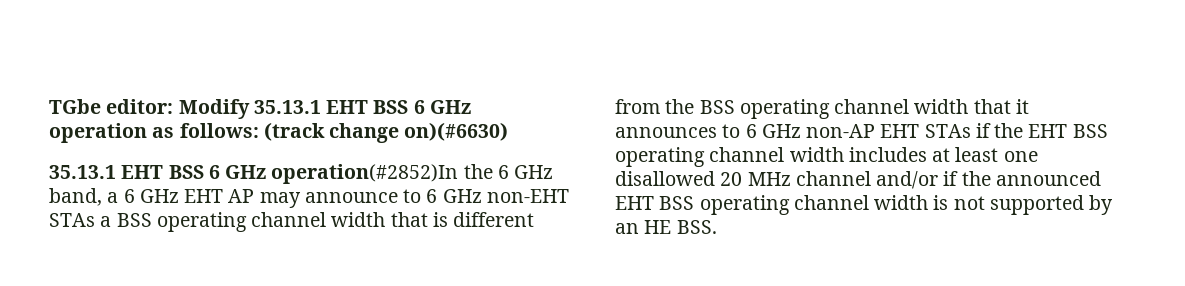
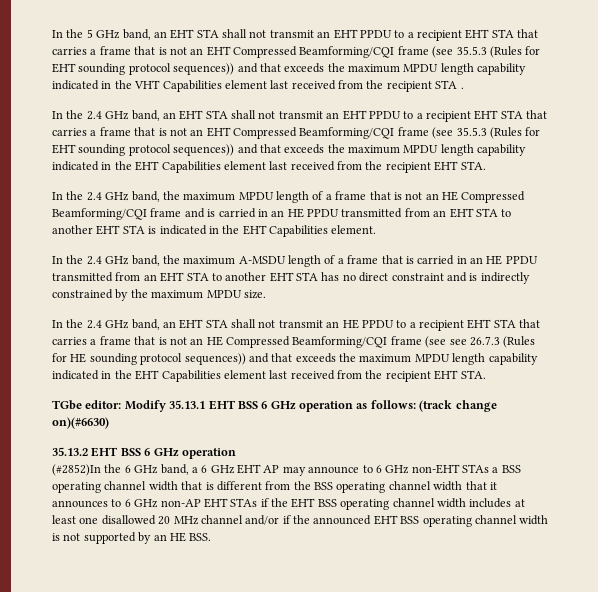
+ In the 5 GHz band, an EHT STA shall not transmit an EHT PPDU to a recipient EHT STA that carries a frame that is not an EHT Compressed Beamforming/CQI frame (see 35.5.3 (Rules for EHT sounding protocol sequences)) and that exceeds the maximum MPDU length capability indicated in the VHT Capabilities element last received from the recipient STA .
+ In the 2.4 GHz band, an EHT STA shall not transmit an EHT PPDU to a recipient EHT STA that carries a frame that is not an EHT Compressed Beamforming/CQI frame (see 35.5.3 (Rules for EHT sounding protocol sequences)) and that exceeds the maximum MPDU length capability indicated in the EHT Capabilities element last received from the recipient EHT STA.
+ In the 2.4 GHz band, the maximum MPDU length of a frame that is not an HE Compressed Beamforming/CQI frame and is carried in an HE PPDU transmitted from an EHT STA to another EHT STA is indicated in the EHT Capabilities element.
+ In the 2.4 GHz band, the maximum A-MSDU length of a frame that is carried in an HE PPDU transmitted from an EHT STA to another EHT STA has no direct constraint and is indirectly constrained by the maximum MPDU size.
+ In the 2.4 GHz band, an EHT STA shall not transmit an HE PPDU to a recipient EHT STA that carries a frame that is not an HE Compressed Beamforming/CQI frame (see see 26.7.3 (Rules for HE sounding protocol sequences)) and that exceeds the maximum MPDU length capability indicated in the EHT Capabilities element last received from the recipient EHT STA.
- 35.13.1 EHT BSS 6 GHz operation(#2852)In the 6 GHz band, a 6 GHz EHT AP may announce to 6 GHz non-EHT STAs a BSS operating channel width that is different from the BSS operating channel width that it announces to 6 GHz non-AP EHT STAs if the EHT BSS operating channel width includes at least one disallowed 20 MHz channel and/or if the announced EHT BSS operating channel width is not supported by an HE BSS.
+ 35.13.2 EHT BSS 6 GHz operation
+ (#2852)In the 6 GHz band, a 6 GHz EHT AP may announce to 6 GHz non-EHT STAs a BSS operating channel width that is different from the BSS operating channel width that it announces to 6 GHz non-AP EHT STAs if the EHT BSS operating channel width includes at least one disallowed 20 MHz channel and/or if the announced EHT BSS operating channel width is not supported by an HE BSS.

